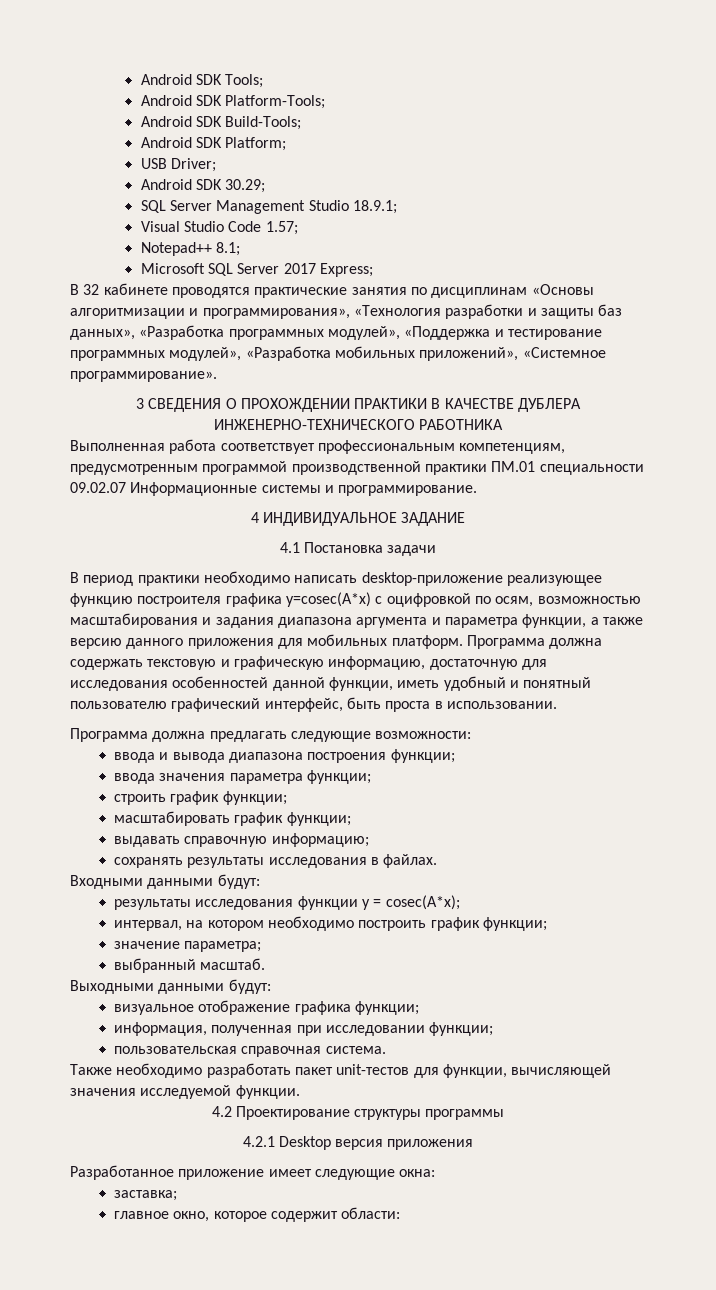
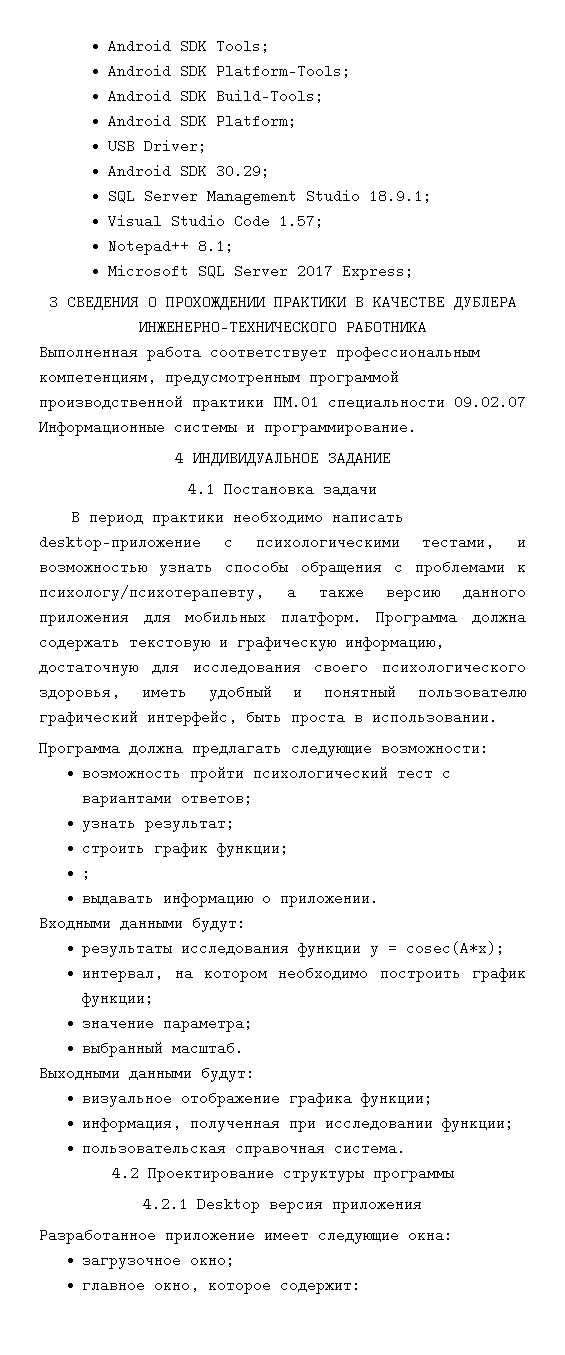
- В 32 кабинете проводятся практические занятия по дисциплинам «Основы алгоритмизации и программирования», «Технология разработки и защиты баз данных», «Разработка программных модулей», «Поддержка и тестирование программных модулей», «Разработка мобильных приложений», «Системное программирование».
- В период практики необходимо написать desktop-приложение реализующее функцию построителя графика y=cosec(A*x) с оцифровкой по осям, возможностью масштабирования и задания диапазона аргумента и параметра функции, а также версию данного приложения для мобильных платформ.
+ В период практики необходимо написать desktop-приложение с психологическими тестами, и возможностью узнать способы обращения с проблемами к психологу/психотерапевту, а также версию данного приложения для мобильных платформ.
- Программа должна содержать текстовую и графическую информацию, достаточную для исследования особенностей данной функции, иметь удобный и понятный пользователю графический интерфейс, быть проста в использовании.
+ Программа должна содержать текстовую и графическую информацию, достаточную для исследования своего психологического здоровья, иметь удобный и понятный пользователю графический интерфейс, быть проста в использовании.
- ввода и вывода диапазона построения функции;
- ввода значения параметра функции;
+ возможность пройти психологический тест с вариантами ответов;
+ узнать результат;
  строить график функции;
- масштабировать график функции;
- выдавать справочную информацию;
- сохранять результаты исследования в файлах.
+ ;
+ выдавать информацию о приложении.
- Также необходимо разработать пакет unit-тестов для функции, вычисляющей значения исследуемой функции.
- заставка;
+ загрузочное окно;
- главное окно, которое содержит области:
+ главное окно, которое содержит:

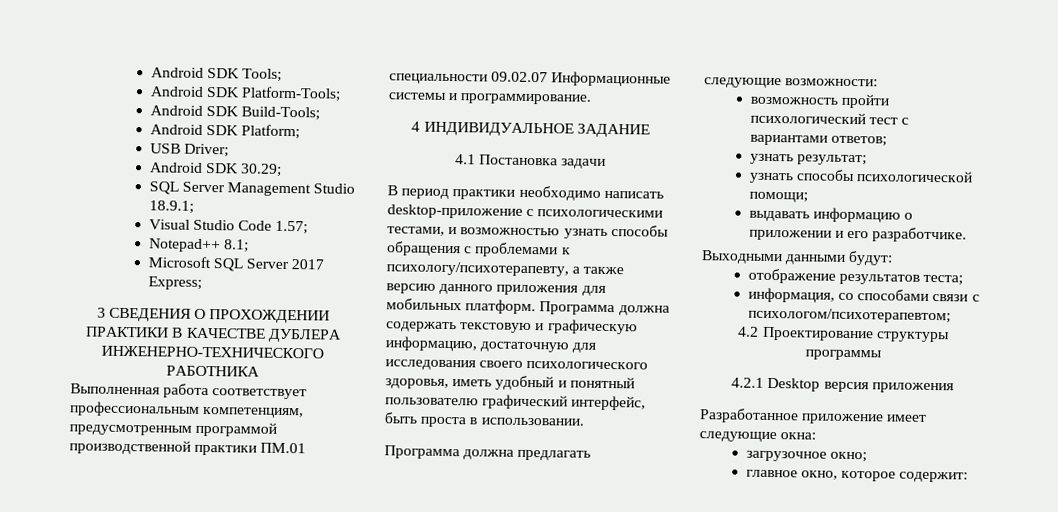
- строить график функции;
- ;
+ узнать способы психологической помощи;
- выдавать информацию о приложении.
- Входными данными будут:
- результаты исследования функции y = cosec(А*x);
- интервал, на котором необходимо построить график функции;
- значение параметра;
- выбранный масштаб.
+ выдавать информацию о приложении и его разработчике.
  Выходными данными будут:
- визуальное отображение графика функции;
- информация, полученная при исследовании функции;
- пользовательская справочная система.
+ отображение результатов теста;
+ информация, со способами связи с психологом/психотерапевтом;

